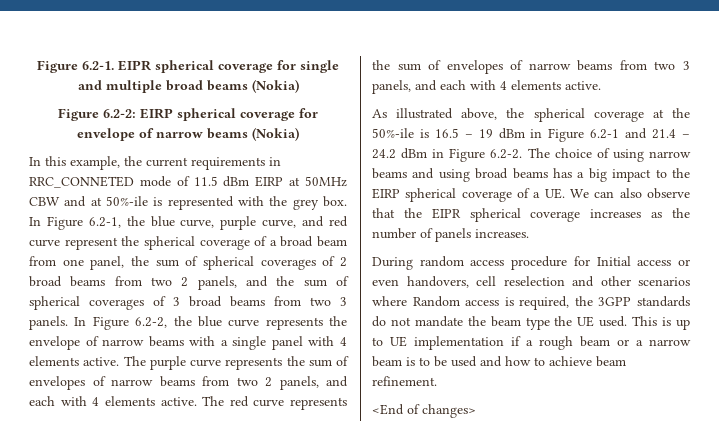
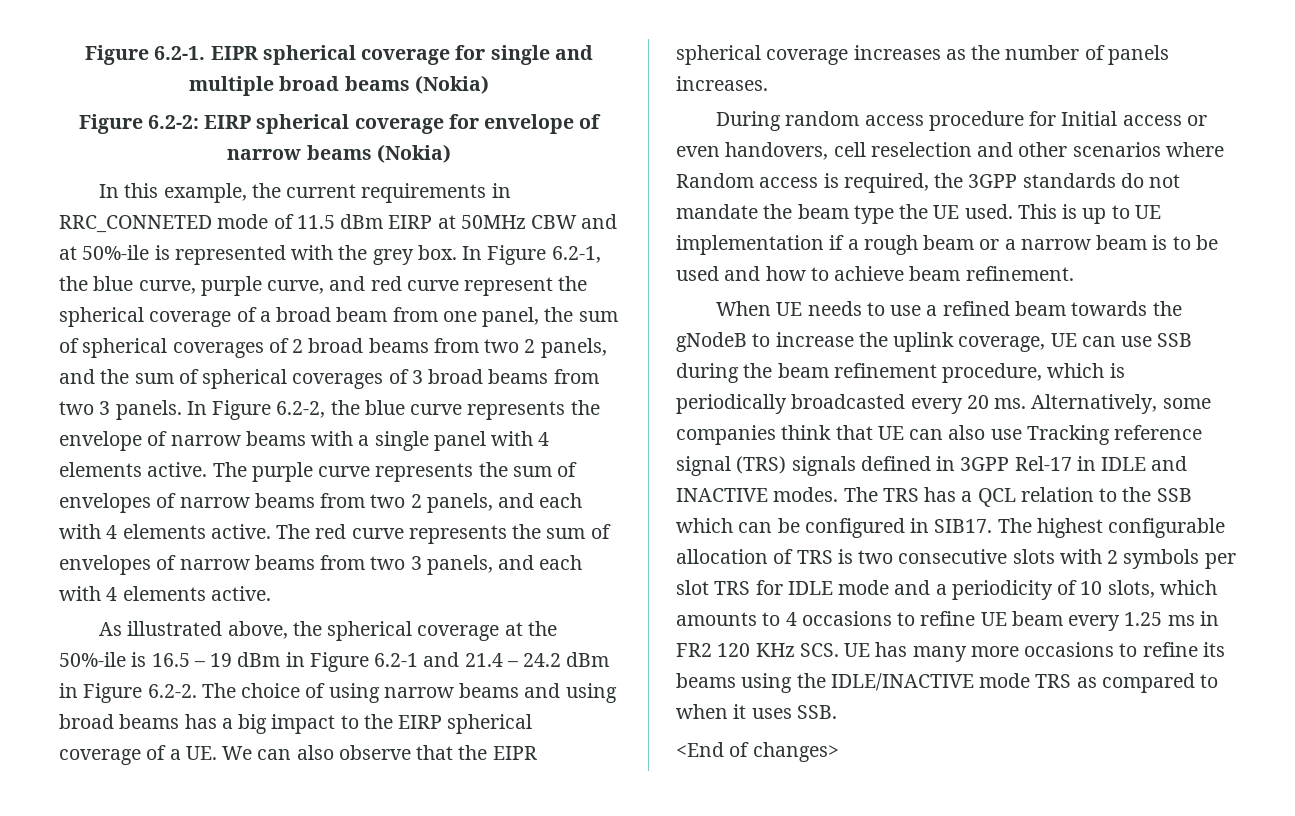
+ When UE needs to use a refined beam towards the gNodeB to increase the uplink coverage, UE can use SSB during the beam refinement procedure, which is periodically broadcasted every 20 ms. Alternatively, some companies think that UE can also use Tracking reference signal (TRS) signals defined in 3GPP Rel-17 in IDLE and INACTIVE modes. The TRS has a QCL relation to the SSB which can be configured in SIB17. The highest configurable allocation of TRS is two consecutive slots with 2 symbols per slot TRS for IDLE mode and a periodicity of 10 slots, which amounts to 4 occasions to refine UE beam every 1.25 ms in FR2 120 KHz SCS. UE has many more occasions to refine its beams using the IDLE/INACTIVE mode TRS as compared to when it uses SSB.

